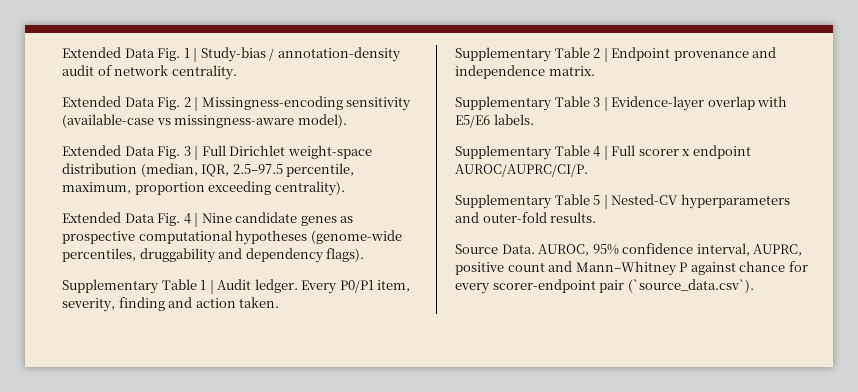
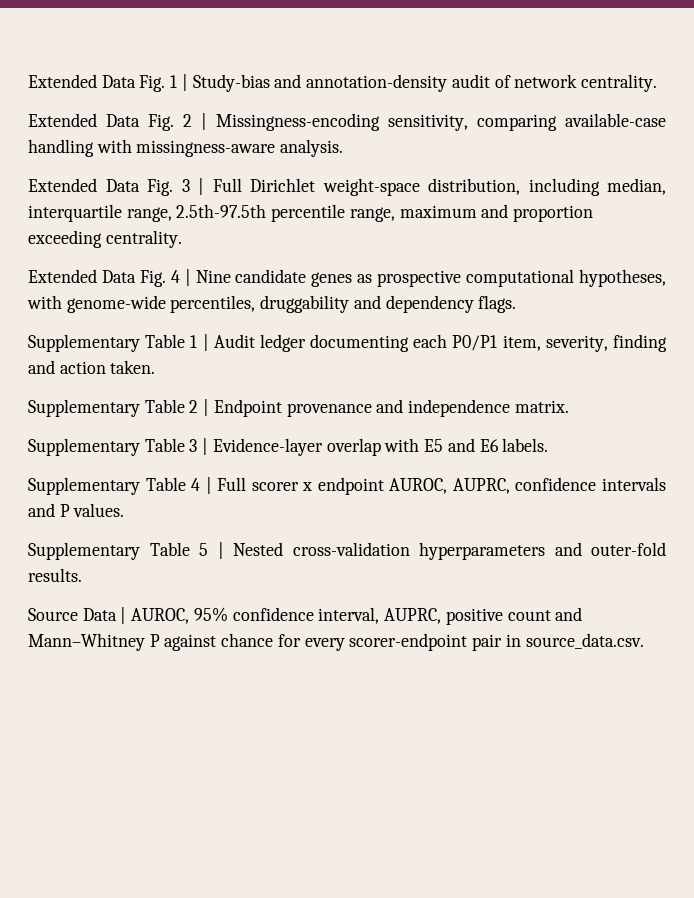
- Extended Data Fig. 1 | Study-bias / annotation-density audit of network centrality.
+ Extended Data Fig. 1 | Study-bias and annotation-density audit of network centrality.
- Extended Data Fig. 2 | Missingness-encoding sensitivity (available-case vs missingness-aware model).
+ Extended Data Fig. 2 | Missingness-encoding sensitivity, comparing available-case handling with missingness-aware analysis.
- Extended Data Fig. 3 | Full Dirichlet weight-space distribution (median, IQR, 2.5–97.5 percentile, maximum, proportion exceeding centrality).
+ Extended Data Fig. 3 | Full Dirichlet weight-space distribution, including median, interquartile range, 2.5th-97.5th percentile range, maximum and proportion exceeding centrality.
- Extended Data Fig. 4 | Nine candidate genes as prospective computational hypotheses (genome-wide percentiles, druggability and dependency flags).
+ Extended Data Fig. 4 | Nine candidate genes as prospective computational hypotheses, with genome-wide percentiles, druggability and dependency flags.
- Supplementary Table 1 | Audit ledger. Every P0/P1 item, severity, finding and action taken.
+ Supplementary Table 1 | Audit ledger documenting each P0/P1 item, severity, finding and action taken.
- Supplementary Table 3 | Evidence-layer overlap with E5/E6 labels.
+ Supplementary Table 3 | Evidence-layer overlap with E5 and E6 labels.
- Supplementary Table 4 | Full scorer x endpoint AUROC/AUPRC/CI/P.
+ Supplementary Table 4 | Full scorer x endpoint AUROC, AUPRC, confidence intervals and P values.
- Supplementary Table 5 | Nested-CV hyperparameters and outer-fold results.
+ Supplementary Table 5 | Nested cross-validation hyperparameters and outer-fold results.
- Source Data. AUROC, 95% confidence interval, AUPRC, positive count and Mann–Whitney P against chance for every scorer-endpoint pair (`source_data.csv`).
+ Source Data | AUROC, 95% confidence interval, AUPRC, positive count and Mann–Whitney P against chance for every scorer-endpoint pair in source_data.csv.

